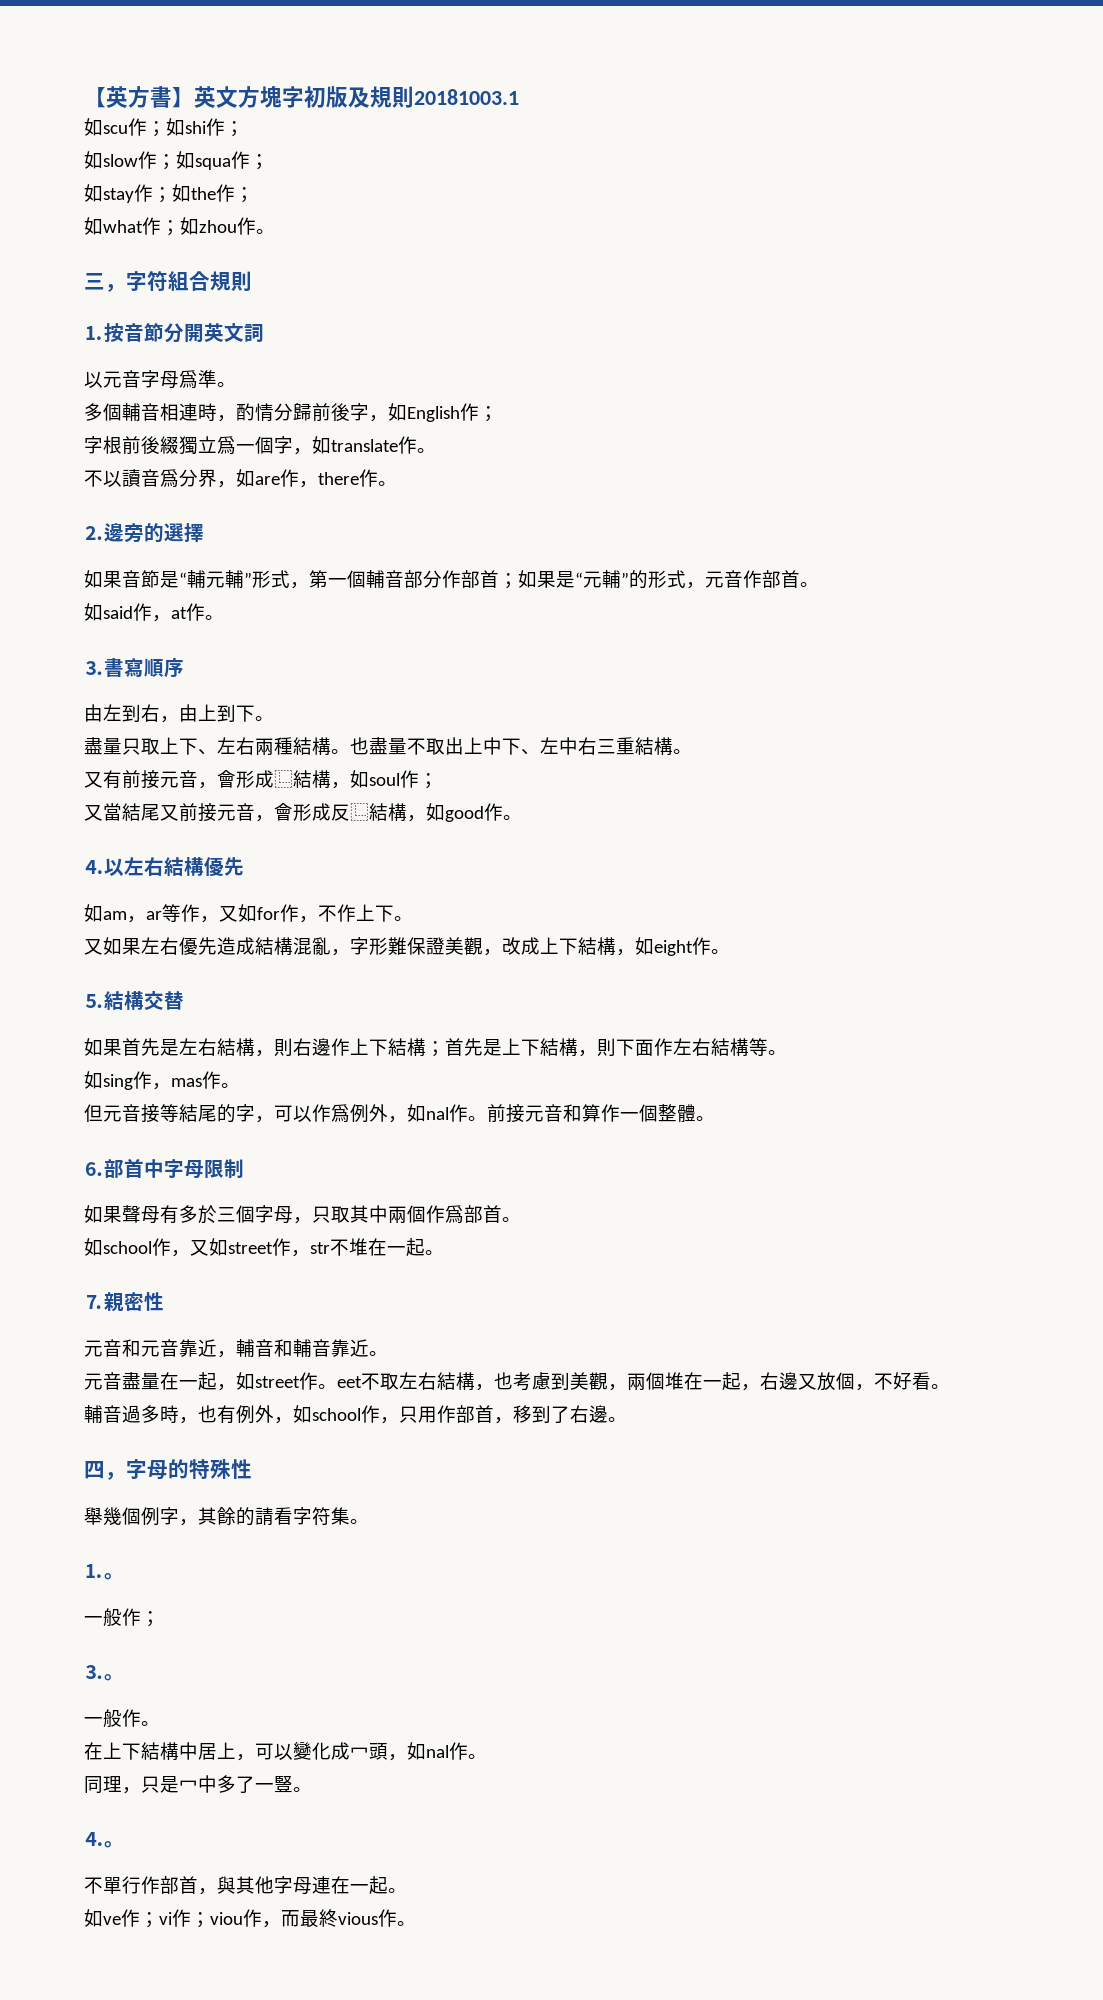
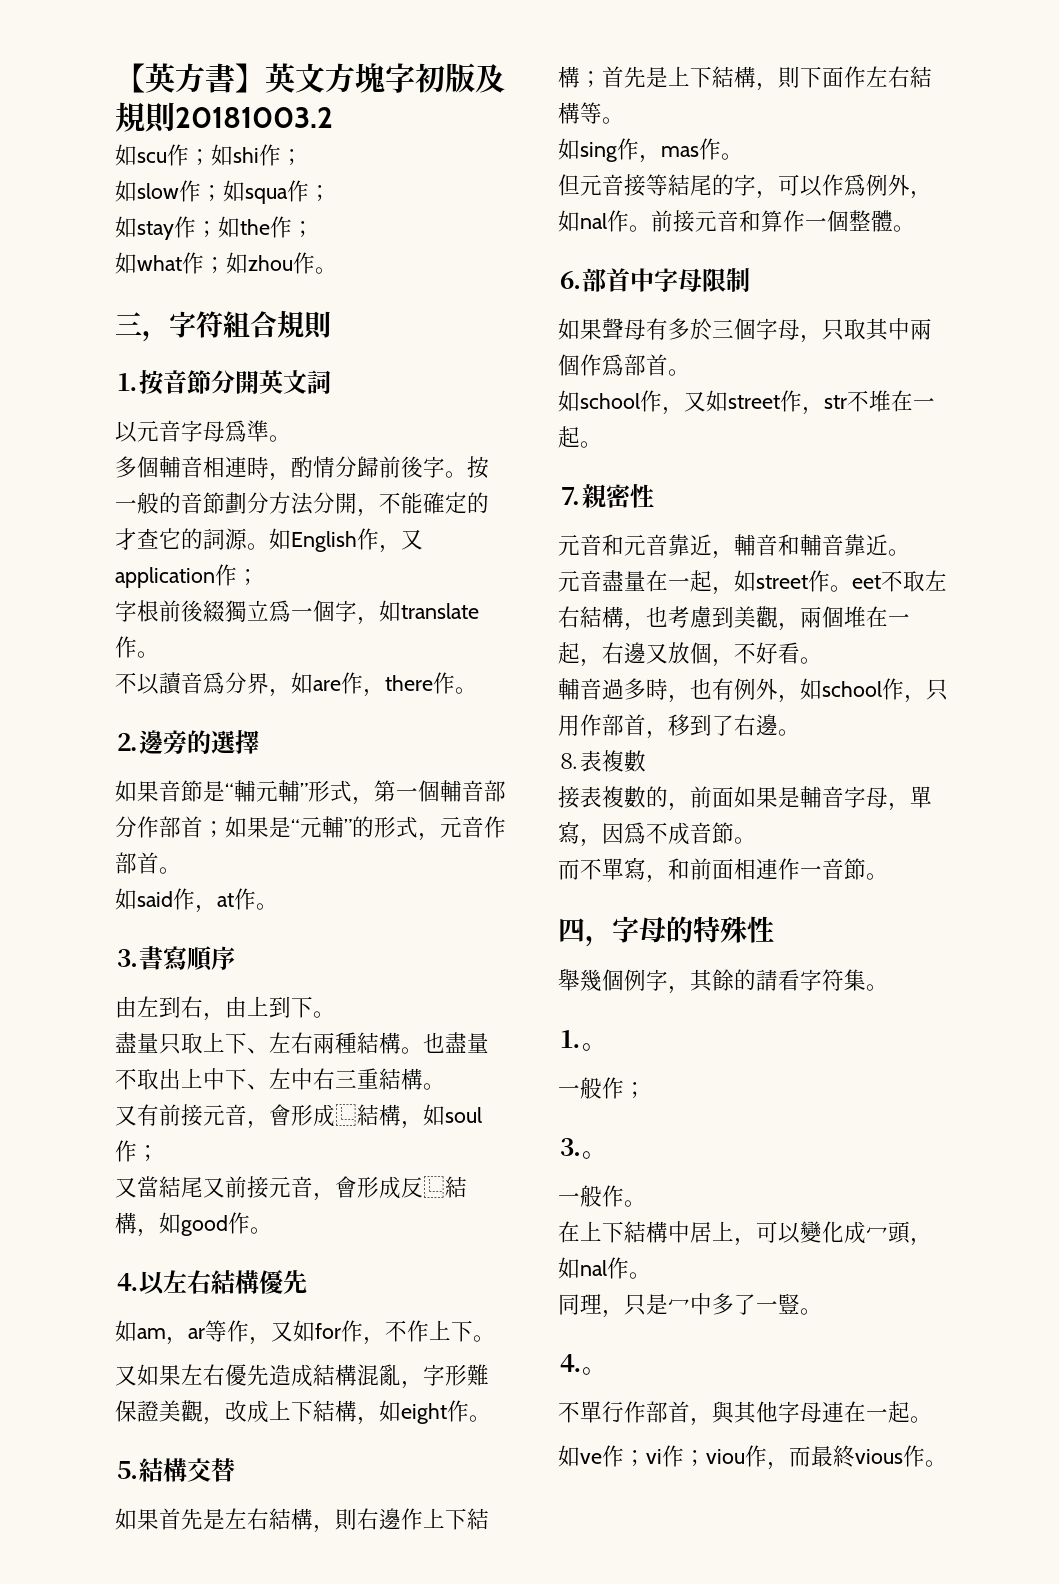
- 【英方書】英文方塊字初版及規則20181003.1
+ 【英方書】英文方塊字初版及規則20181003.2
- 多個輔音相連時，酌情分歸前後字，如English作；
+ 多個輔音相連時，酌情分歸前後字。按一般的音節劃分方法分開，不能確定的才查它的詞源。如English作，又application作；
+ ⒏表複數
+ 接表複數的，前面如果是輔音字母，單寫，因爲不成音節。
+ 而不單寫，和前面相連作一音節。

